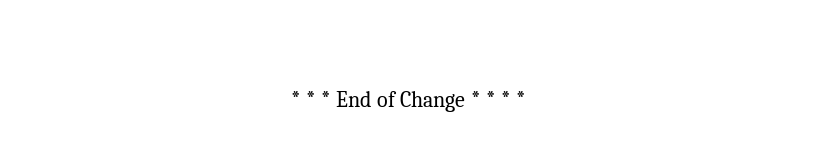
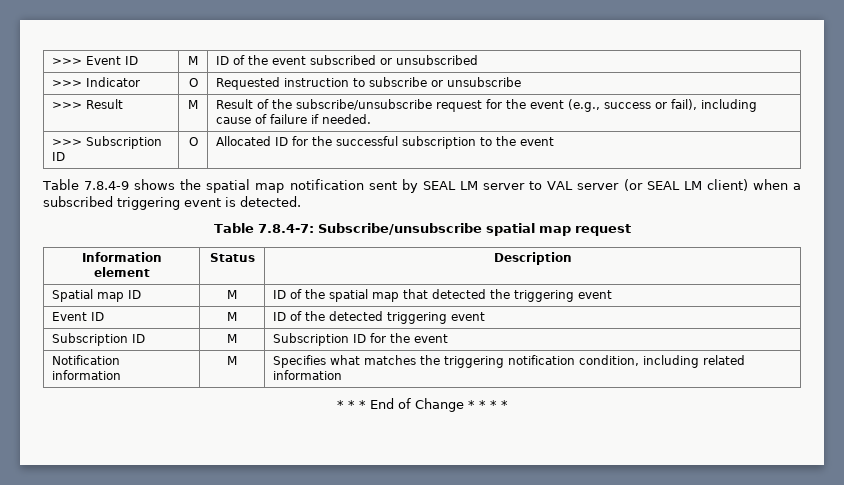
+ >>> Event ID | M | ID of the event subscribed or unsubscribed
+ >>> Indicator | O | Requested instruction to subscribe or unsubscribe
+ >>> Result | M | Result of the subscribe/unsubscribe request for the event (e.g., success or fail), including cause of failure if needed.
+ >>> Subscription ID | O | Allocated ID for the successful subscription to the event
+ Table 7.8.4-9 shows the spatial map notification sent by SEAL LM server to VAL server (or SEAL LM client) when a subscribed triggering event is detected.
+ Table 7.8.4-7: Subscribe/unsubscribe spatial map request
+ Information element | Status | Description
+ Spatial map ID | M | ID of the spatial map that detected the triggering event
+ Event ID | M | ID of the detected triggering event
+ Subscription ID | M | Subscription ID for the event
+ Notification information | M | Specifies what matches the triggering notification condition, including related information

